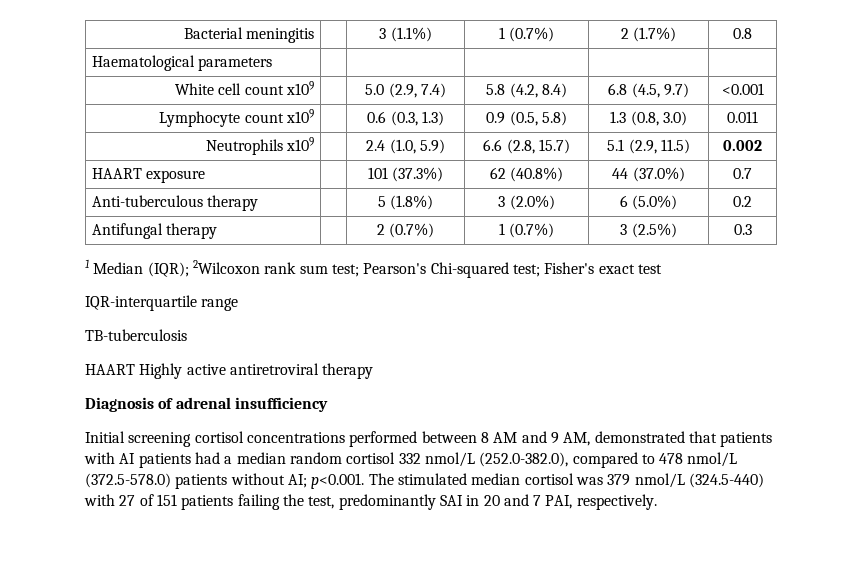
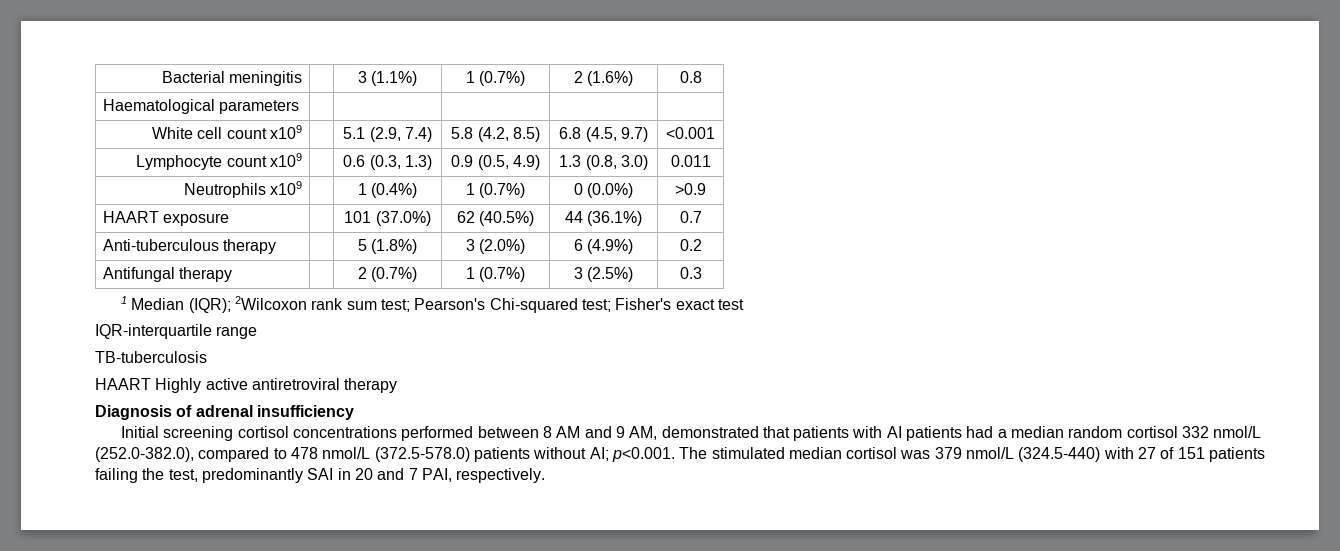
- Bacterial meningitis | | 3 (1.1%) | 1 (0.7%) | 2 (1.7%) | 0.8
+ Bacterial meningitis | | 3 (1.1%) | 1 (0.7%) | 2 (1.6%) | 0.8
- White cell count x109 | | 5.0 (2.9, 7.4) | 5.8 (4.2, 8.4) | 6.8 (4.5, 9.7) | <0.001
+ White cell count x109 | | 5.1 (2.9, 7.4) | 5.8 (4.2, 8.5) | 6.8 (4.5, 9.7) | <0.001
- Lymphocyte count x109 | | 0.6 (0.3, 1.3) | 0.9 (0.5, 5.8) | 1.3 (0.8, 3.0) | 0.011
+ Lymphocyte count x109 | | 0.6 (0.3, 1.3) | 0.9 (0.5, 4.9) | 1.3 (0.8, 3.0) | 0.011
- Neutrophils x109 | | 2.4 (1.0, 5.9) | 6.6 (2.8, 15.7) | 5.1 (2.9, 11.5) | 0.002
+ Neutrophils x109 | | 1 (0.4%) | 1 (0.7%) | 0 (0.0%) | >0.9
- HAART exposure | | 101 (37.3%) | 62 (40.8%) | 44 (37.0%) | 0.7
+ HAART exposure | | 101 (37.0%) | 62 (40.5%) | 44 (36.1%) | 0.7
- Anti-tuberculous therapy | | 5 (1.8%) | 3 (2.0%) | 6 (5.0%) | 0.2
+ Anti-tuberculous therapy | | 5 (1.8%) | 3 (2.0%) | 6 (4.9%) | 0.2

